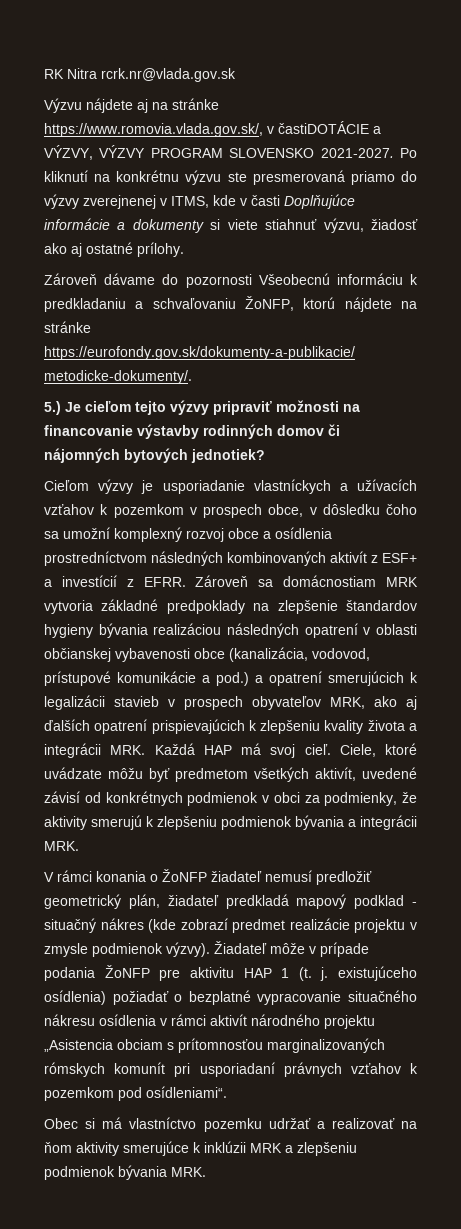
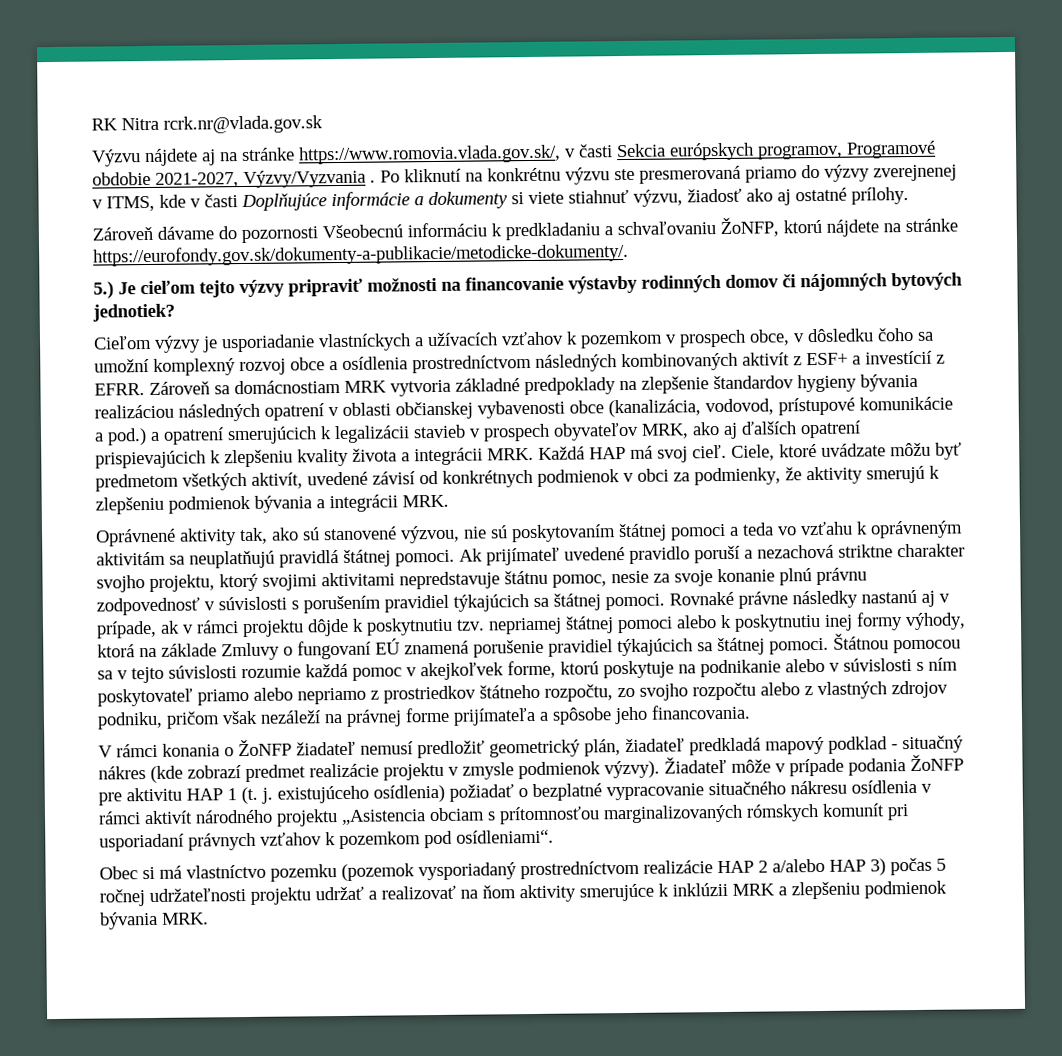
- Výzvu nájdete aj na stránke https://www.romovia.vlada.gov.sk/, v častiDOTÁCIE a VÝZVY, VÝZVY PROGRAM SLOVENSKO 2021-2027.
+ Výzvu nájdete aj na stránke https://www.romovia.vlada.gov.sk/, v časti Sekcia európskych programov, Programové obdobie 2021-2027, Výzvy/Vyzvania .
+ Oprávnené aktivity tak, ako sú stanovené výzvou, nie sú poskytovaním štátnej pomoci a teda vo vzťahu k oprávneným aktivitám sa neuplatňujú pravidlá štátnej pomoci. Ak prijímateľ uvedené pravidlo poruší a nezachová striktne charakter svojho projektu, ktorý svojimi aktivitami nepredstavuje štátnu pomoc, nesie za svoje konanie plnú právnu zodpovednosť v súvislosti s porušením pravidiel týkajúcich sa štátnej pomoci. Rovnaké právne následky nastanú aj v prípade, ak v rámci projektu dôjde k poskytnutiu tzv. nepriamej štátnej pomoci alebo k poskytnutiu inej formy výhody, ktorá na základe Zmluvy o fungovaní EÚ znamená porušenie pravidiel týkajúcich sa štátnej pomoci. Štátnou pomocou sa v tejto súvislosti rozumie každá pomoc v akejkoľvek forme, ktorú poskytuje na podnikanie alebo v súvislosti s ním poskytovateľ priamo alebo nepriamo z prostriedkov štátneho rozpočtu, zo svojho rozpočtu alebo z vlastných zdrojov podniku, pričom však nezáleží na právnej forme prijímateľa a spôsobe jeho financovania.
- Obec si má vlastníctvo pozemku udržať a realizovať na ňom aktivity smerujúce k inklúzii MRK a zlepšeniu podmienok bývania MRK.
+ Obec si má vlastníctvo pozemku (pozemok vysporiadaný prostredníctvom realizácie HAP 2 a/alebo HAP 3) počas 5 ročnej udržateľnosti projektu udržať a realizovať na ňom aktivity smerujúce k inklúzii MRK a zlepšeniu podmienok bývania MRK.

